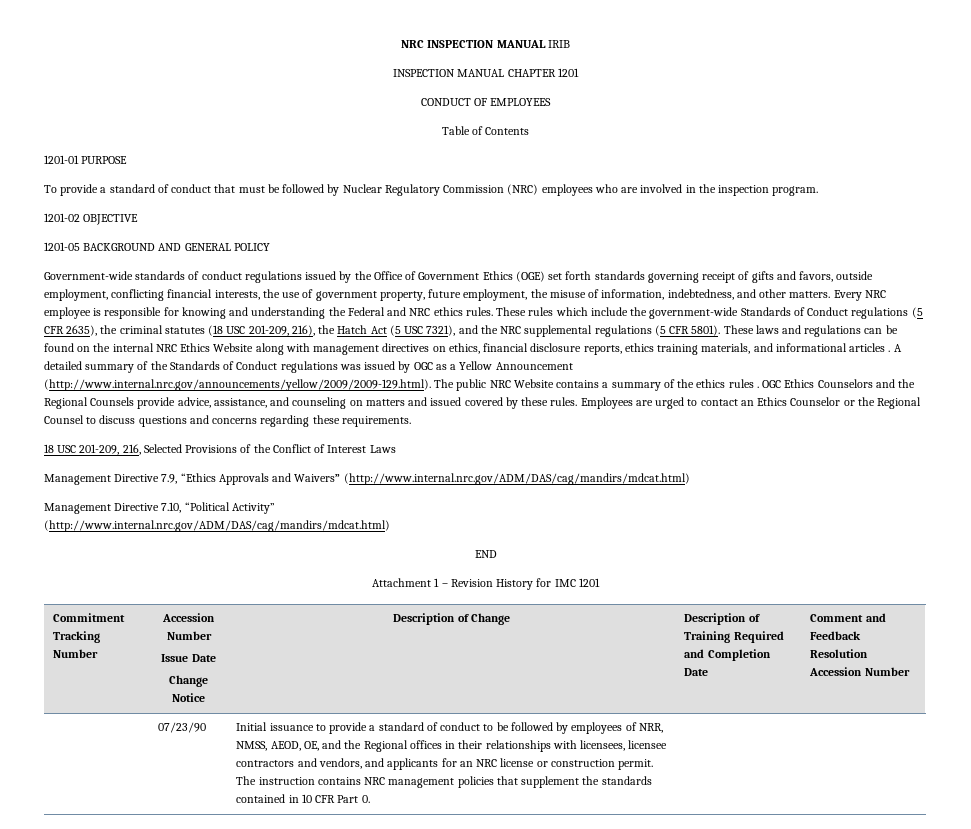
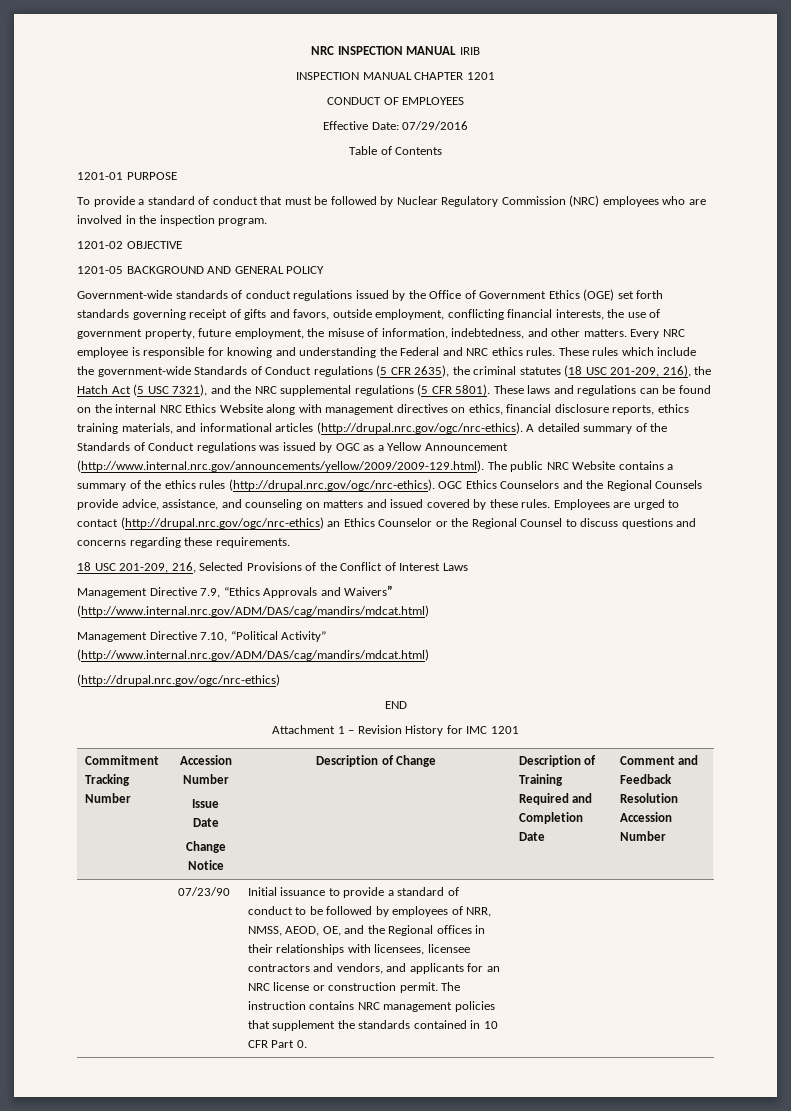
+ Effective Date: 07/29/2016
- These laws and regulations can be found on the internal NRC Ethics Website along with management directives on ethics, financial disclosure reports, ethics training materials, and informational articles . A detailed summary of the Standards of Conduct regulations was issued by OGC as a Yellow Announcement (http://www.internal.nrc.gov/announcements/yellow/2009/2009-129.html). The public NRC Website contains a summary of the ethics rules . OGC Ethics Counselors and the Regional Counsels provide advice, assistance, and counseling on matters and issued covered by these rules.
+ These laws and regulations can be found on the internal NRC Ethics Website along with management directives on ethics, financial disclosure reports, ethics training materials, and informational articles (http://drupal.nrc.gov/ogc/nrc-ethics). A detailed summary of the Standards of Conduct regulations was issued by OGC as a Yellow Announcement (http://www.internal.nrc.gov/announcements/yellow/2009/2009-129.html). The public NRC Website contains a summary of the ethics rules (http://drupal.nrc.gov/ogc/nrc-ethics). OGC Ethics Counselors and the Regional Counsels provide advice, assistance, and counseling on matters and issued covered by these rules.
- Employees are urged to contact an Ethics Counselor or the Regional Counsel to discuss questions and concerns regarding these requirements.
+ Employees are urged to contact (http://drupal.nrc.gov/ogc/nrc-ethics) an Ethics Counselor or the Regional Counsel to discuss questions and concerns regarding these requirements.
  Management Directive 7.10, “Political Activity”
  (http://www.internal.nrc.gov/ADM/DAS/cag/mandirs/mdcat.html)
+ (http://drupal.nrc.gov/ogc/nrc-ethics)

